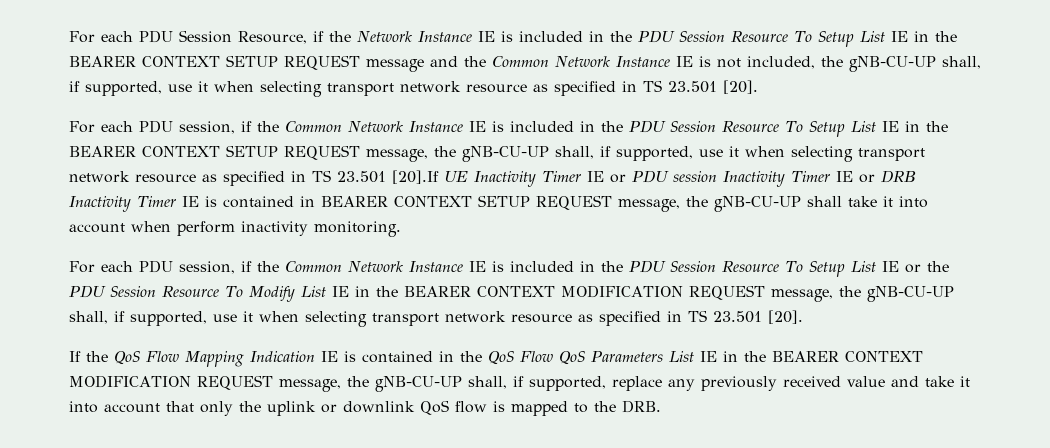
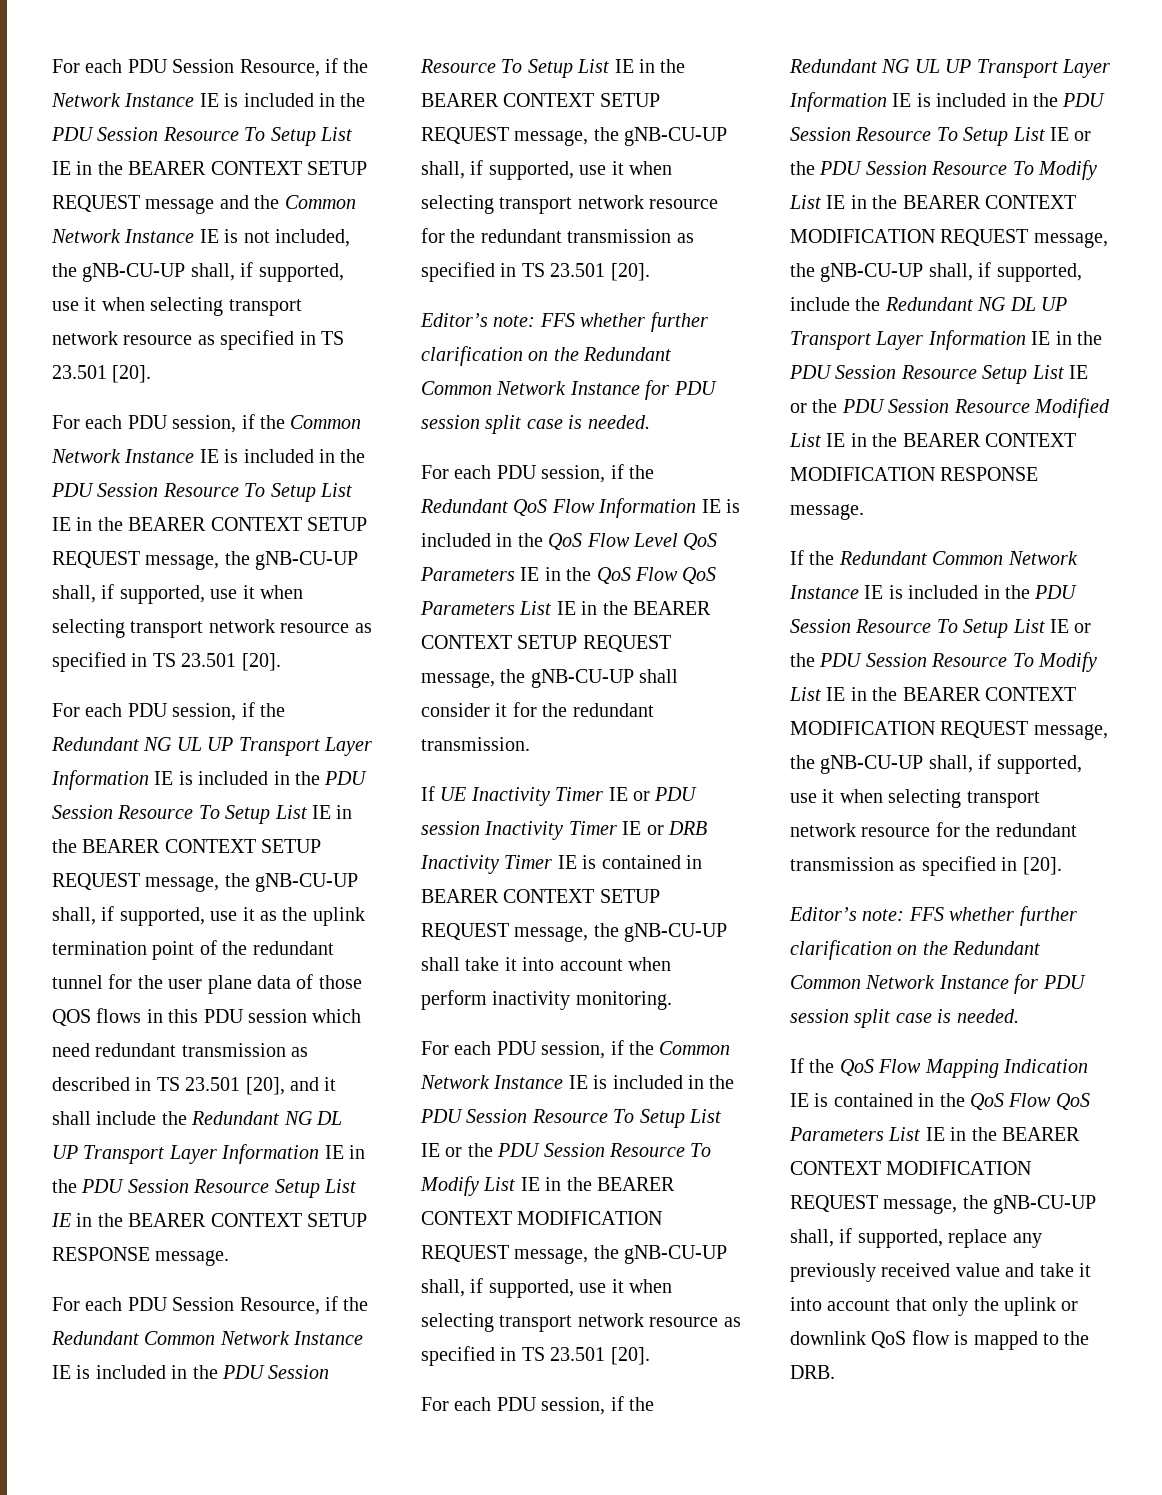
- For each PDU session, if the Common Network Instance IE is included in the PDU Session Resource To Setup List IE in the BEARER CONTEXT SETUP REQUEST message, the gNB-CU-UP shall, if supported, use it when selecting transport network resource as specified in TS 23.501 [20].If UE Inactivity Timer IE or PDU session Inactivity Timer IE or DRB Inactivity Timer IE is contained in BEARER CONTEXT SETUP REQUEST message, the gNB-CU-UP shall take it into account when perform inactivity monitoring.
+ For each PDU session, if the Common Network Instance IE is included in the PDU Session Resource To Setup List IE in the BEARER CONTEXT SETUP REQUEST message, the gNB-CU-UP shall, if supported, use it when selecting transport network resource as specified in TS 23.501 [20].
+ For each PDU session, if the Redundant NG UL UP Transport Layer Information IE is included in the PDU Session Resource To Setup List IE in the BEARER CONTEXT SETUP REQUEST message, the gNB-CU-UP shall, if supported, use it as the uplink termination point of the redundant tunnel for the user plane data of those QOS flows in this PDU session which need redundant transmission as described in TS 23.501 [20], and it shall include the Redundant NG DL UP Transport Layer Information IE in the PDU Session Resource Setup List IE in the BEARER CONTEXT SETUP RESPONSE message.
+ For each PDU Session Resource, if the Redundant Common Network Instance IE is included in the PDU Session Resource To Setup List IE in the BEARER CONTEXT SETUP REQUEST message, the gNB-CU-UP shall, if supported, use it when selecting transport network resource for the redundant transmission as specified in TS 23.501 [20].
+ Editor’s note: FFS whether further clarification on the Redundant Common Network Instance for PDU session split case is needed.
+ For each PDU session, if the Redundant QoS Flow Information IE is included in the QoS Flow Level QoS Parameters IE in the QoS Flow QoS Parameters List IE in the BEARER CONTEXT SETUP REQUEST message, the gNB-CU-UP shall consider it for the redundant transmission.
+ If UE Inactivity Timer IE or PDU session Inactivity Timer IE or DRB Inactivity Timer IE is contained in BEARER CONTEXT SETUP REQUEST message, the gNB-CU-UP shall take it into account when perform inactivity monitoring.
+ For each PDU session, if the Redundant NG UL UP Transport Layer Information IE is included in the PDU Session Resource To Setup List IE or the PDU Session Resource To Modify List IE in the BEARER CONTEXT MODIFICATION REQUEST message, the gNB-CU-UP shall, if supported, include the Redundant NG DL UP Transport Layer Information IE in the PDU Session Resource Setup List IE or the PDU Session Resource Modified List IE in the BEARER CONTEXT MODIFICATION RESPONSE message.
+ If the Redundant Common Network Instance IE is included in the PDU Session Resource To Setup List IE or the PDU Session Resource To Modify List IE in the BEARER CONTEXT MODIFICATION REQUEST message, the gNB-CU-UP shall, if supported, use it when selecting transport network resource for the redundant transmission as specified in [20].
+ Editor’s note: FFS whether further clarification on the Redundant Common Network Instance for PDU session split case is needed.

